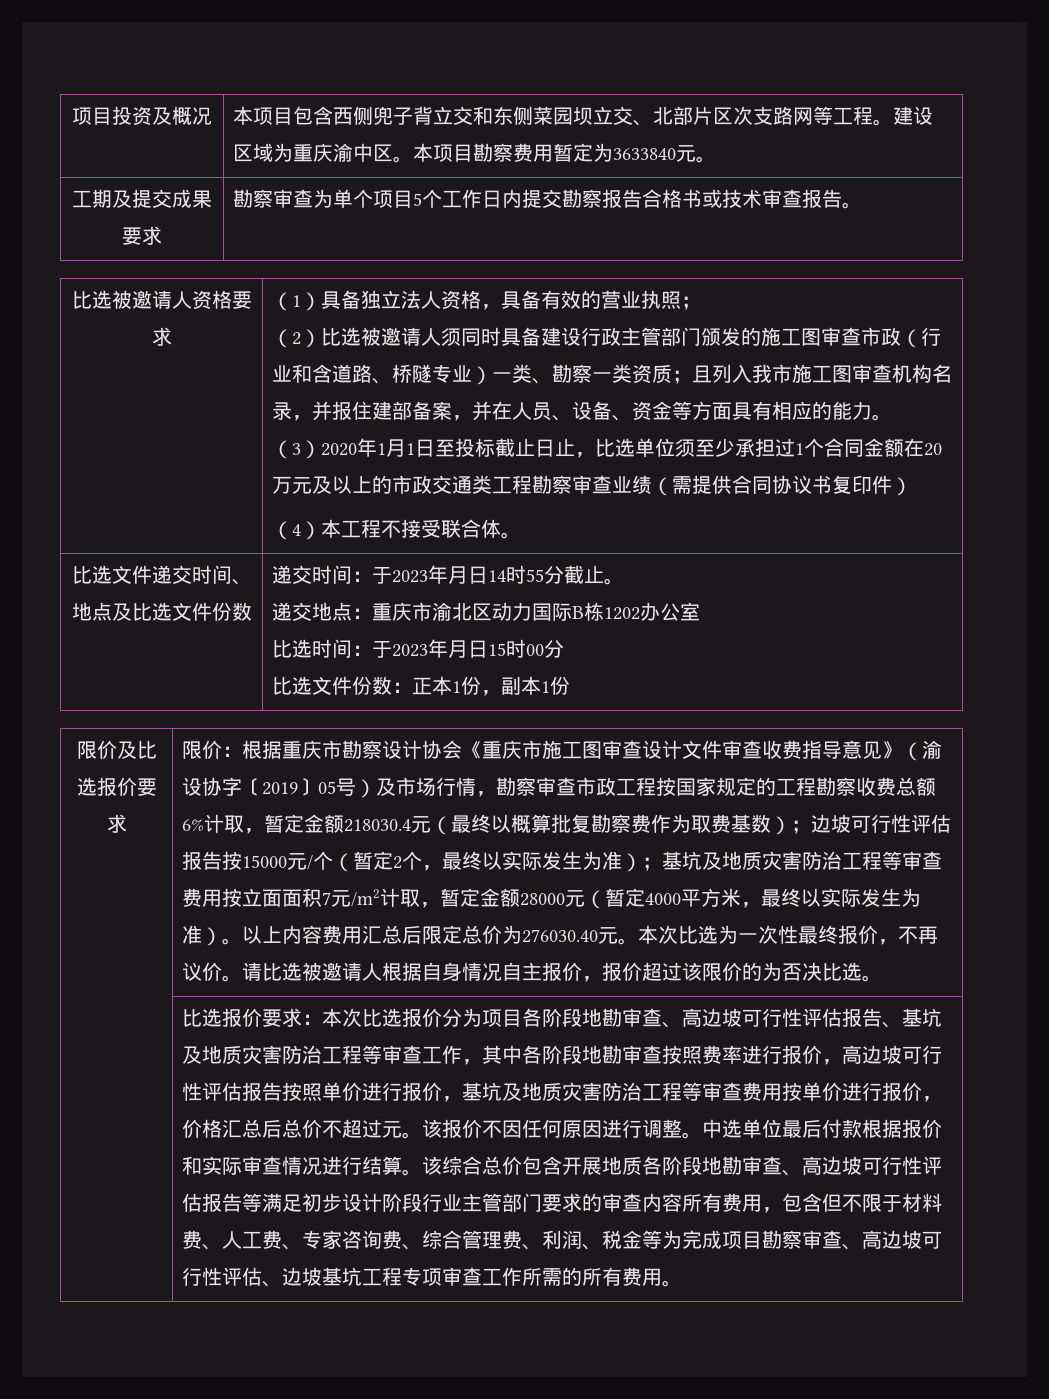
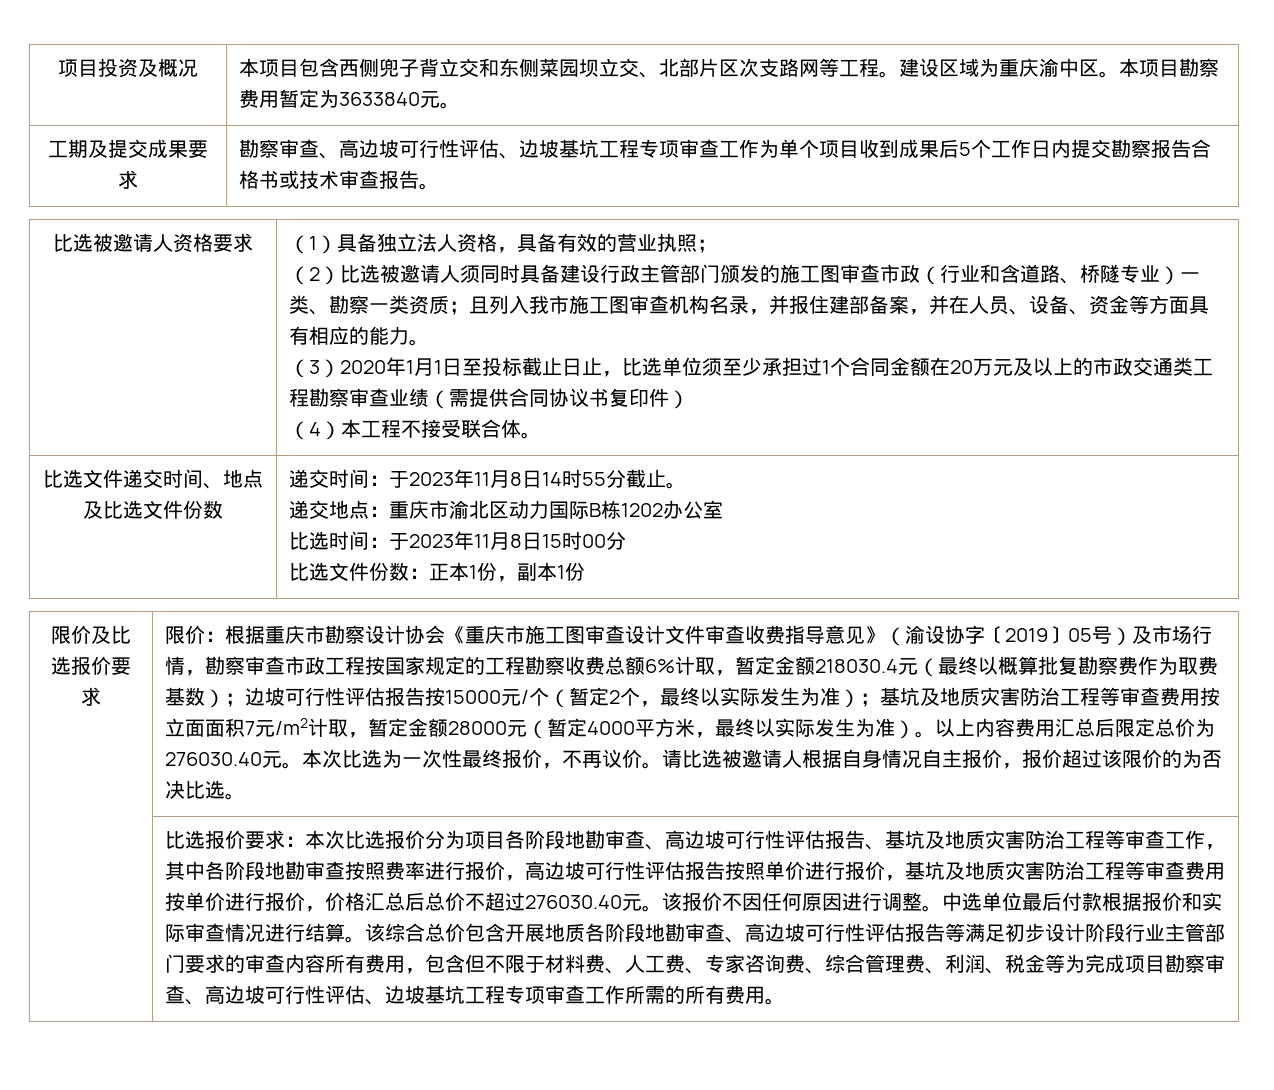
- 工期及提交成果要求 | 勘察审查为单个项目5个工作日内提交勘察报告合格书或技术审查报告。
+ 工期及提交成果要求 | 勘察审查、高边坡可行性评估、边坡基坑工程专项审查工作为单个项目收到成果后5个工作日内提交勘察报告合格书或技术审查报告。
- 递交时间：于2023年月日14时55分截止。
+ 递交时间：于2023年11月8日14时55分截止。
- 比选时间：于2023年月日15时00分
+ 比选时间：于2023年11月8日15时00分
- 本次比选报价分为项目各阶段地勘审查、高边坡可行性评估报告、基坑及地质灾害防治工程等审查工作，其中各阶段地勘审查按照费率进行报价，高边坡可行性评估报告按照单价进行报价，基坑及地质灾害防治工程等审查费用按单价进行报价，价格汇总后总价不超过元。
+ 本次比选报价分为项目各阶段地勘审查、高边坡可行性评估报告、基坑及地质灾害防治工程等审查工作，其中各阶段地勘审查按照费率进行报价，高边坡可行性评估报告按照单价进行报价，基坑及地质灾害防治工程等审查费用按单价进行报价，价格汇总后总价不超过276030.40元。

